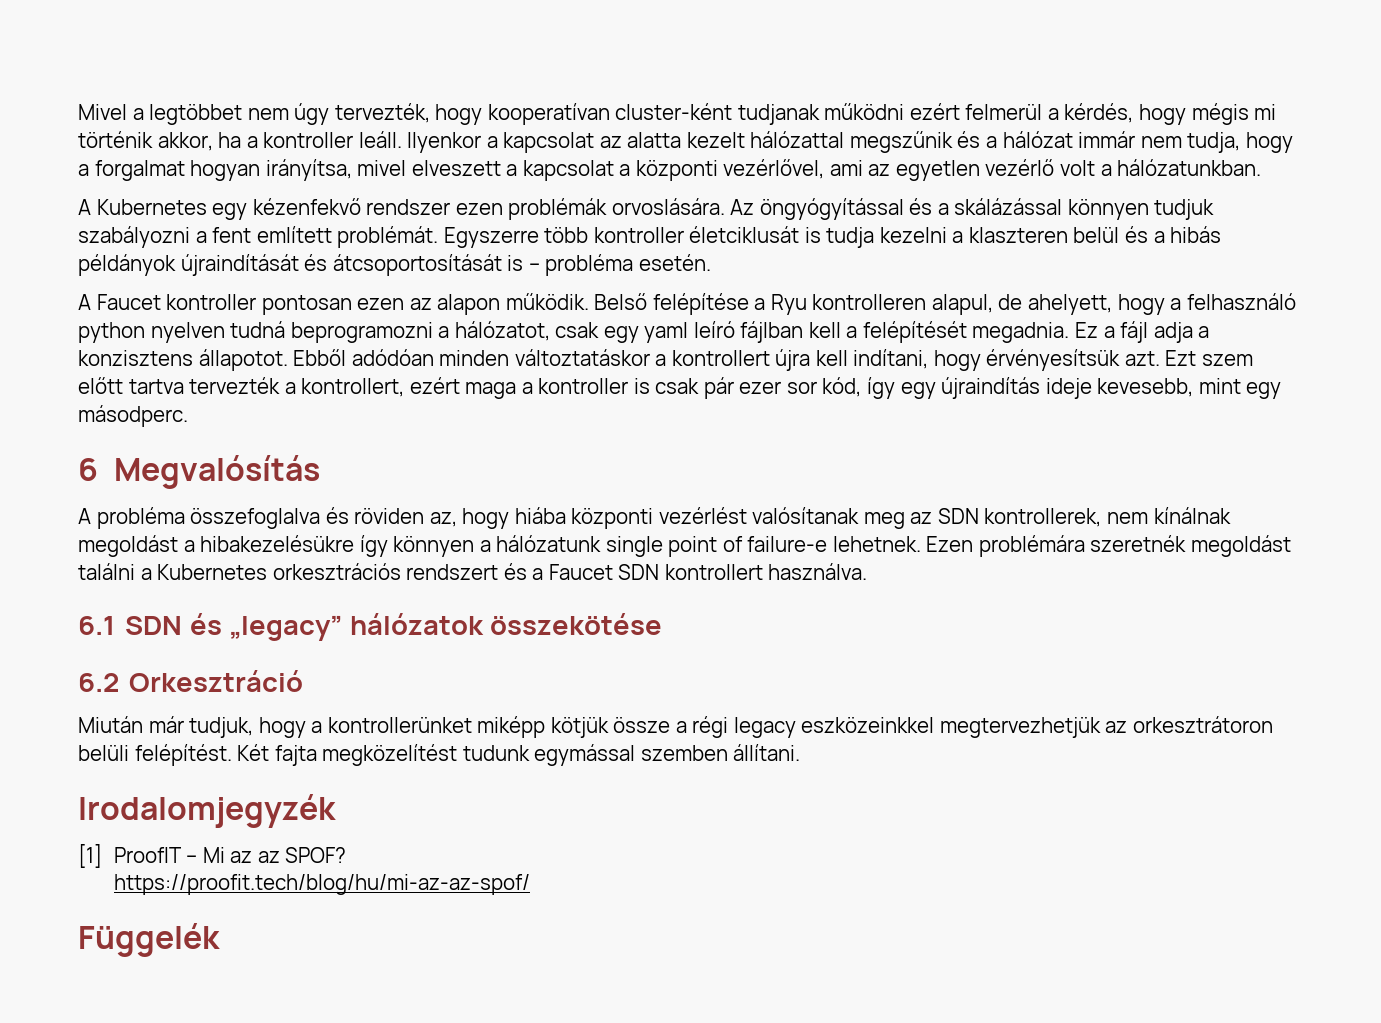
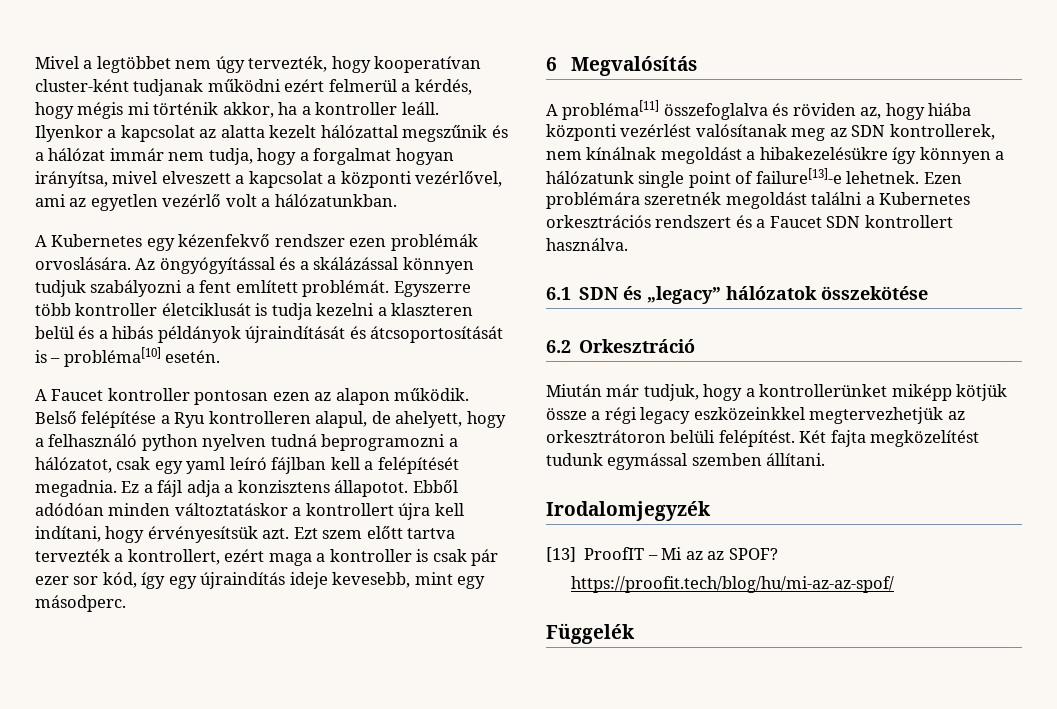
- Egyszerre több kontroller életciklusát is tudja kezelni a klaszteren belül és a hibás példányok újraindítását és átcsoportosítását is – probléma esetén.
+ Egyszerre több kontroller életciklusát is tudja kezelni a klaszteren belül és a hibás példányok újraindítását és átcsoportosítását is – probléma[10] esetén.
- A probléma összefoglalva és röviden az, hogy hiába központi vezérlést valósítanak meg az SDN kontrollerek, nem kínálnak megoldást a hibakezelésükre így könnyen a hálózatunk single point of failure-e lehetnek.
+ A probléma[11] összefoglalva és röviden az, hogy hiába központi vezérlést valósítanak meg az SDN kontrollerek, nem kínálnak megoldást a hibakezelésükre így könnyen a hálózatunk single point of failure[13]-e lehetnek.
- [1] ProofIT – Mi az az SPOF?
+ [13] ProofIT – Mi az az SPOF?

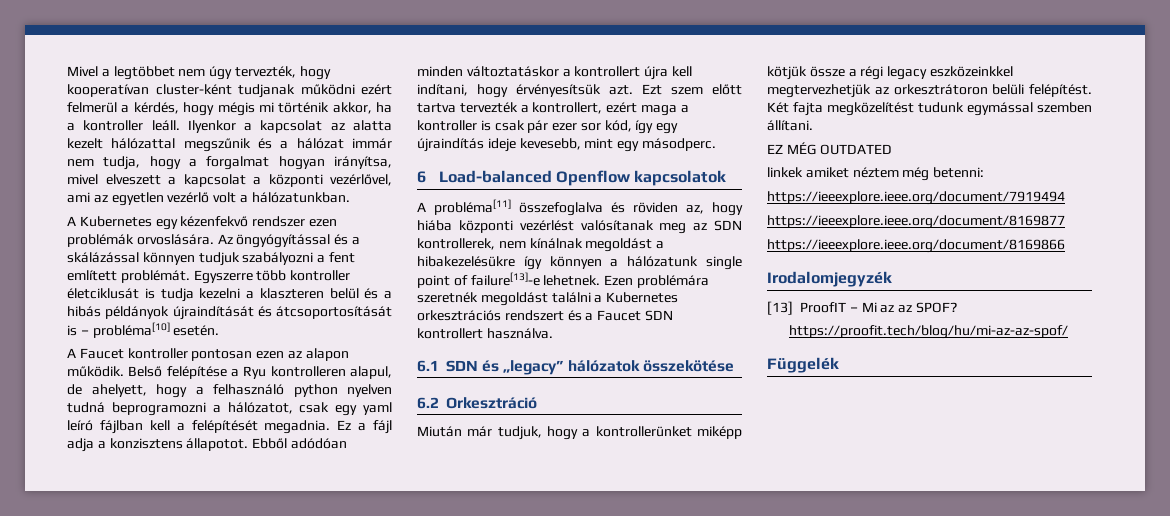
- 6 Megvalósítás
+ 6 Load-balanced Openflow kapcsolatok
+ EZ MÉG OUTDATED
+ linkek amiket néztem még betenni:
+ https://ieeexplore.ieee.org/document/7919494
+ https://ieeexplore.ieee.org/document/8169877
+ https://ieeexplore.ieee.org/document/8169866

